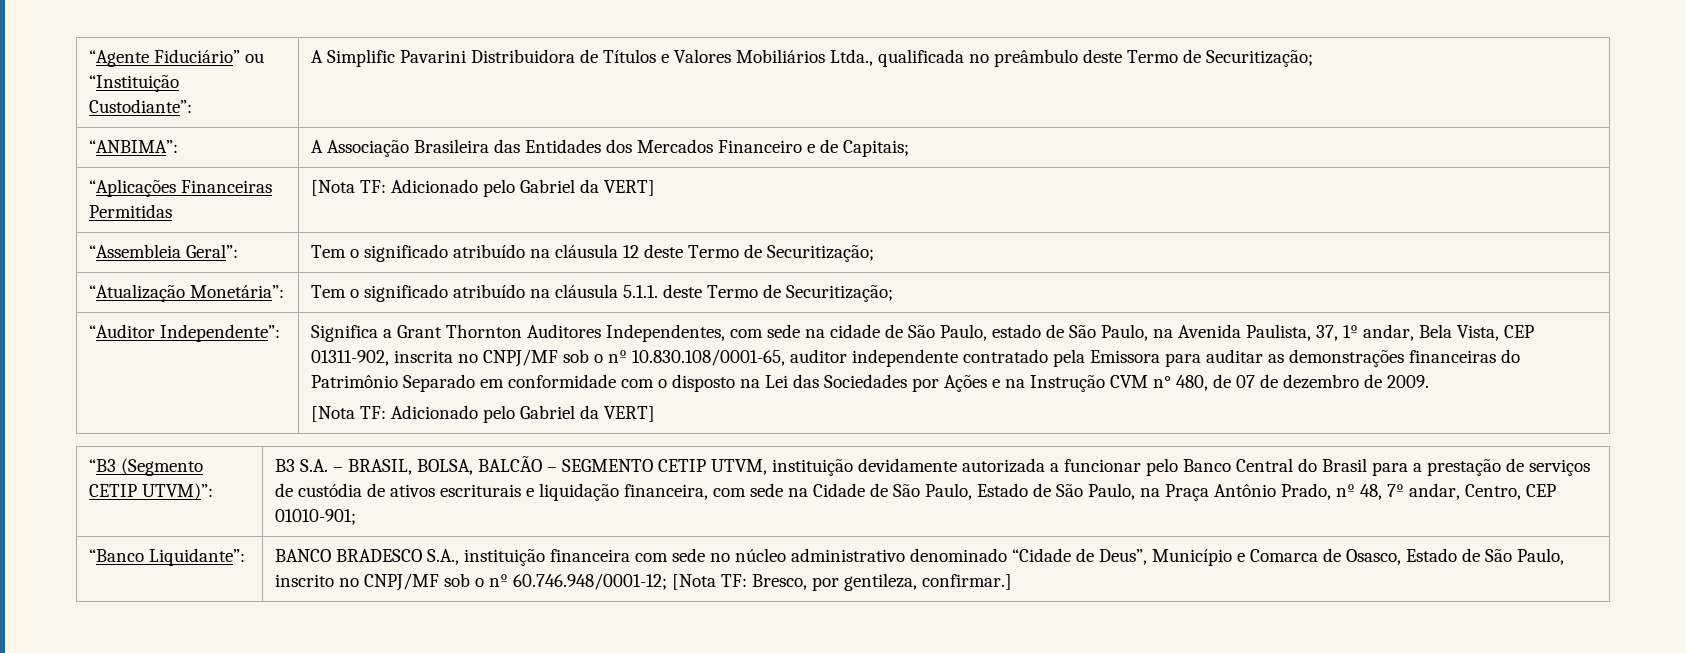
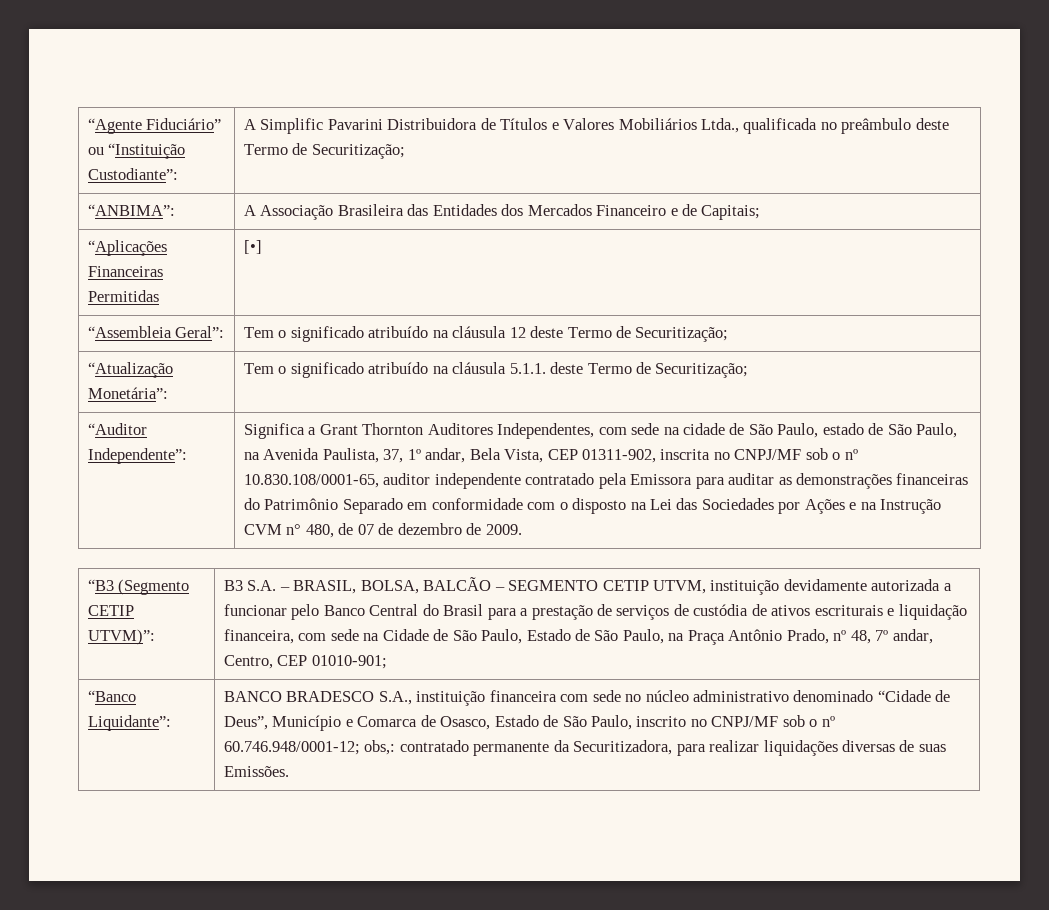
- “Aplicações Financeiras Permitidas | [Nota TF: Adicionado pelo Gabriel da VERT]
+ “Aplicações Financeiras Permitidas | [•]
  Significa a Grant Thornton Auditores Independentes, com sede na cidade de São Paulo, estado de São Paulo, na Avenida Paulista, 37, 1º andar, Bela Vista, CEP 01311-902, inscrita no CNPJ/MF sob o nº 10.830.108/0001-65, auditor independente contratado pela Emissora para auditar as demonstrações financeiras do Patrimônio Separado em conformidade com o disposto na Lei das Sociedades por Ações e na Instrução CVM n° 480, de 07 de dezembro de 2009.
- [Nota TF: Adicionado pelo Gabriel da VERT]
- BANCO BRADESCO S.A., instituição financeira com sede no núcleo administrativo denominado “Cidade de Deus”, Município e Comarca de Osasco, Estado de São Paulo, inscrito no CNPJ/MF sob o nº 60.746.948/0001-12; [Nota TF: Bresco, por gentileza, confirmar.]
+ BANCO BRADESCO S.A., instituição financeira com sede no núcleo administrativo denominado “Cidade de Deus”, Município e Comarca de Osasco, Estado de São Paulo, inscrito no CNPJ/MF sob o nº 60.746.948/0001-12; obs,: contratado permanente da Securitizadora, para realizar liquidações diversas de suas Emissões.

